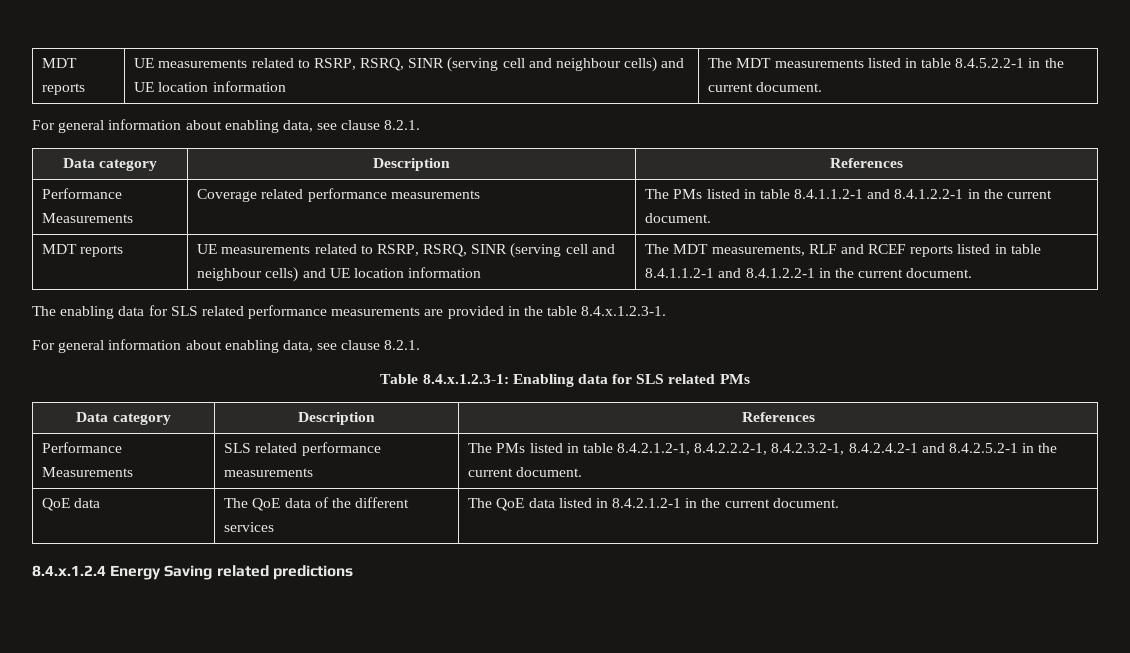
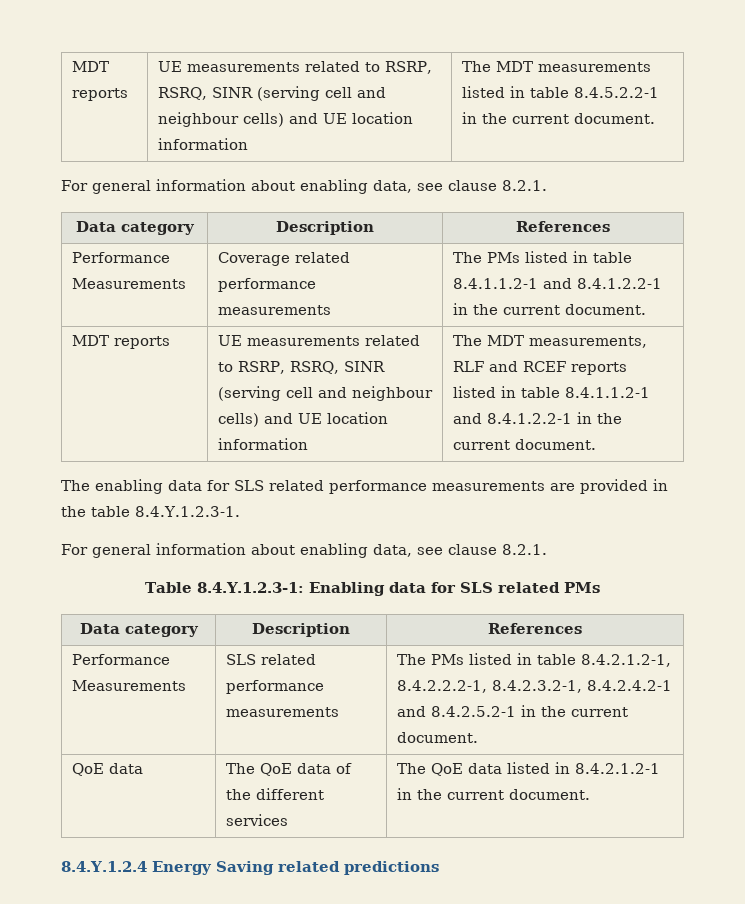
- The enabling data for SLS related performance measurements are provided in the table 8.4.x.1.2.3-1.
+ The enabling data for SLS related performance measurements are provided in the table 8.4.Y.1.2.3-1.
- Table 8.4.x.1.2.3-1: Enabling data for SLS related PMs
+ Table 8.4.Y.1.2.3-1: Enabling data for SLS related PMs
- 8.4.x.1.2.4 Energy Saving related predictions
+ 8.4.Y.1.2.4 Energy Saving related predictions

